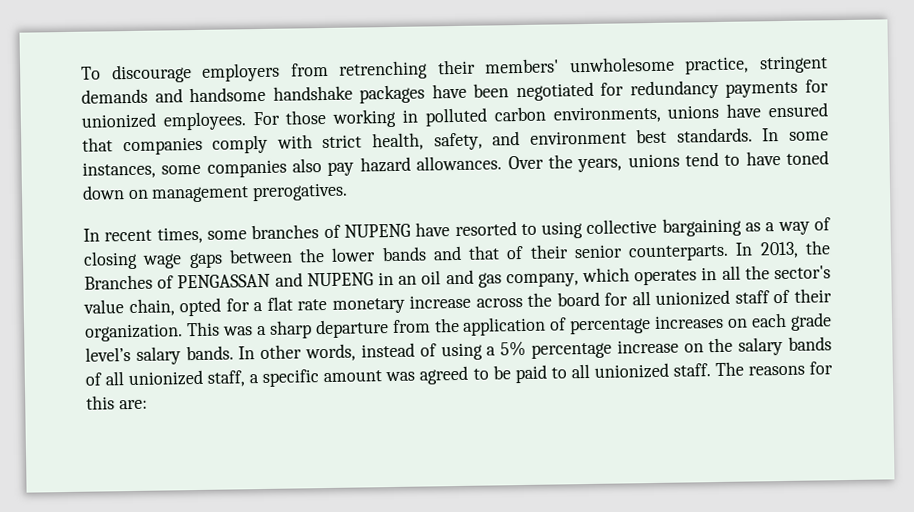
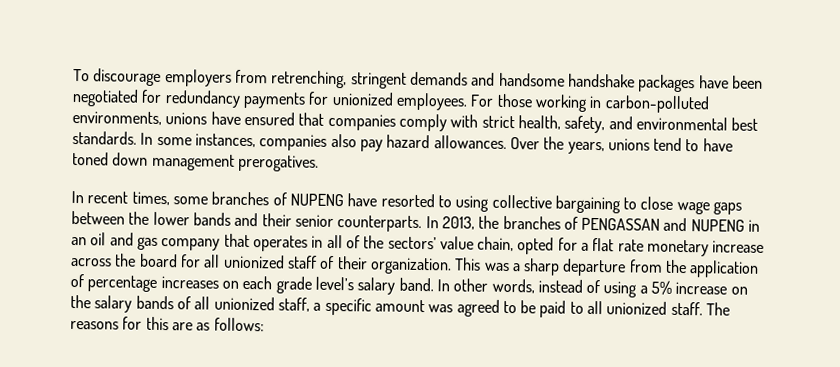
- To discourage employers from retrenching their members' unwholesome practice, stringent demands and handsome handshake packages have been negotiated for redundancy payments for unionized employees.
+ To discourage employers from retrenching, stringent demands and handsome handshake packages have been negotiated for redundancy payments for unionized employees.
- For those working in polluted carbon environments, unions have ensured that companies comply with strict health, safety, and environment best standards.
+ For those working in carbon-polluted environments, unions have ensured that companies comply with strict health, safety, and environmental best standards.
- In some instances, some companies also pay hazard allowances.
+ In some instances, companies also pay hazard allowances.
- Over the years, unions tend to have toned down on management prerogatives.
+ Over the years, unions tend to have toned down management prerogatives.
- In recent times, some branches of NUPENG have resorted to using collective bargaining as a way of closing wage gaps between the lower bands and that of their senior counterparts.
+ In recent times, some branches of NUPENG have resorted to using collective bargaining to close wage gaps between the lower bands and their senior counterparts.
- In 2013, the Branches of PENGASSAN and NUPENG in an oil and gas company, which operates in all the sector's value chain, opted for a flat rate monetary increase across the board for all unionized staff of their organization.
+ In 2013, the branches of PENGASSAN and NUPENG in an oil and gas company that operates in all of the sectors’ value chain, opted for a flat rate monetary increase across the board for all unionized staff of their organization.
- This was a sharp departure from the application of percentage increases on each grade level’s salary bands.
+ This was a sharp departure from the application of percentage increases on each grade level’s salary band.
- In other words, instead of using a 5% percentage increase on the salary bands of all unionized staff, a specific amount was agreed to be paid to all unionized staff.
+ In other words, instead of using a 5% increase on the salary bands of all unionized staff, a specific amount was agreed to be paid to all unionized staff.
- The reasons for this are:
+ The reasons for this are as follows:

